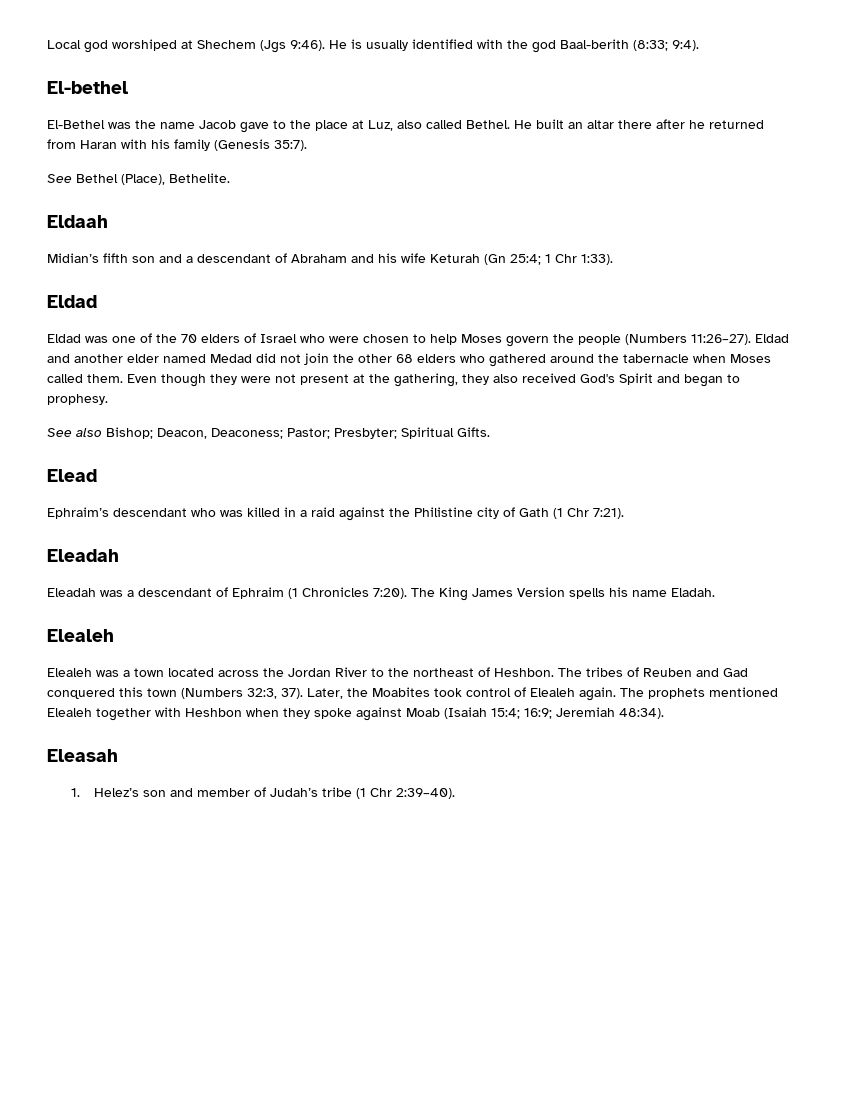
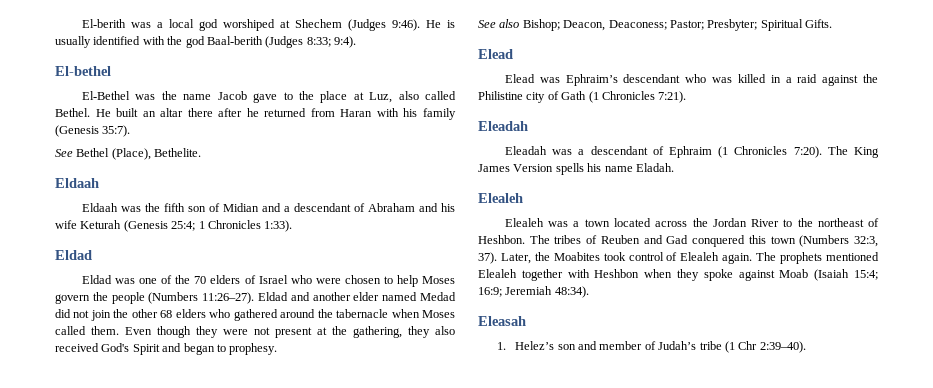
- Local god worshiped at Shechem (Jgs 9:46).
+ El-berith was a local god worshiped at Shechem (Judges 9:46).
- He is usually identified with the god Baal-berith (8:33; 9:4).
+ He is usually identified with the god Baal-berith (Judges 8:33; 9:4).
- Midian’s fifth son and a descendant of Abraham and his wife Keturah (Gn 25:4; 1 Chr 1:33).
+ Eldaah was the fifth son of Midian and a descendant of Abraham and his wife Keturah (Genesis 25:4; 1 Chronicles 1:33).
- Ephraim’s descendant who was killed in a raid against the Philistine city of Gath (1 Chr 7:21).
+ Elead was Ephraim’s descendant who was killed in a raid against the Philistine city of Gath (1 Chronicles 7:21).

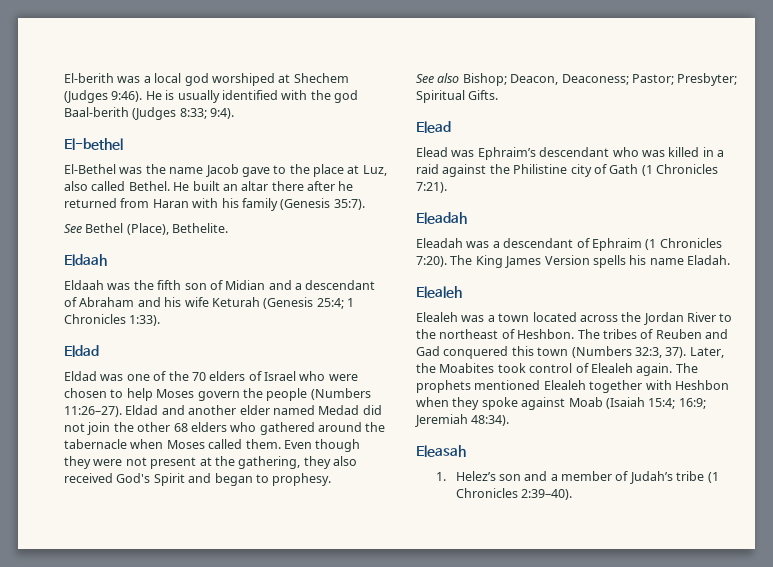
- 1. Helez’s son and member of Judah’s tribe (1 Chr 2:39–40).
+ 1. Helez’s son and a member of Judah’s tribe (1 Chronicles 2:39–40).

